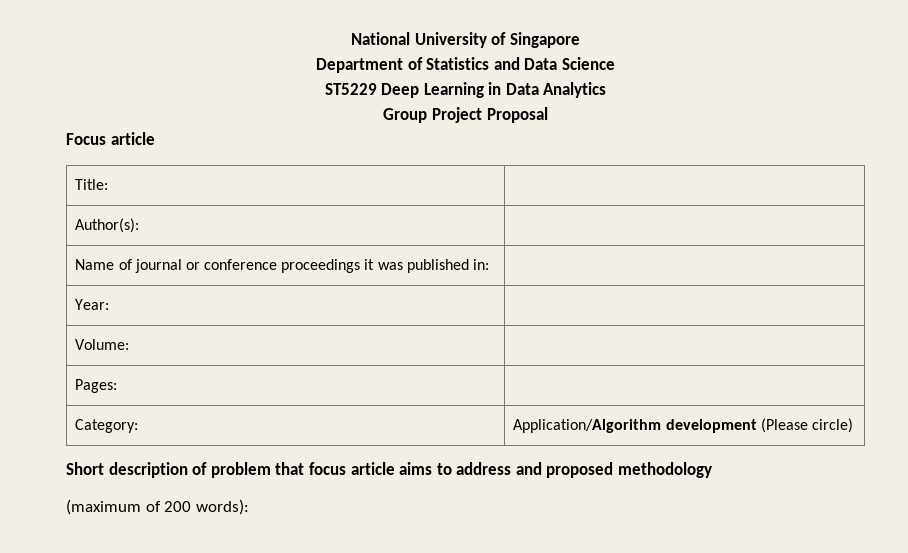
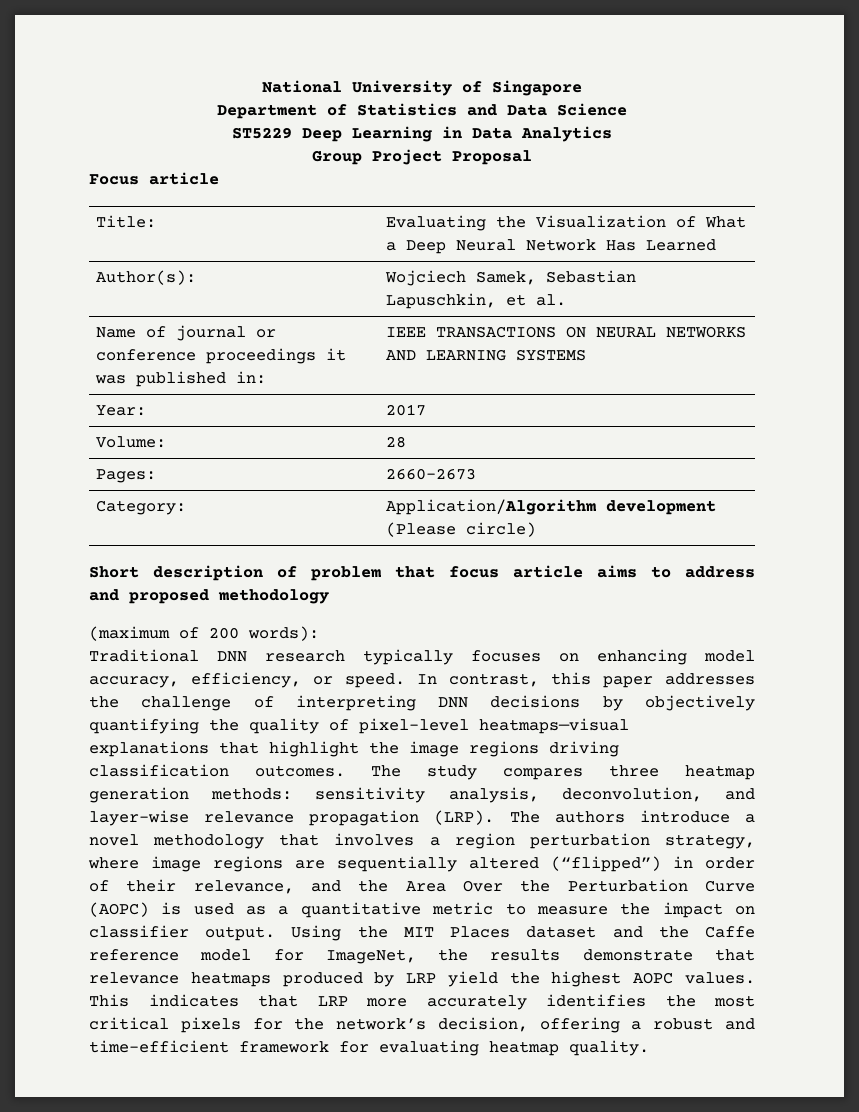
- Title: |
- Author(s): |
+ Title: | Evaluating the Visualization of What a Deep Neural Network Has Learned
+ Author(s): | Wojciech Samek, Sebastian Lapuschkin, et al.
- Name of journal or conference proceedings it was published in: |
+ Name of journal or conference proceedings it was published in: | IEEE TRANSACTIONS ON NEURAL NETWORKS AND LEARNING SYSTEMS
- Year: |
+ Year: | 2017
- Volume: |
+ Volume: | 28
- Pages: |
+ Pages: | 2660-2673
+ Traditional DNN research typically focuses on enhancing model accuracy, efficiency, or speed. In contrast, this paper addresses the challenge of interpreting DNN decisions by objectively quantifying the quality of pixel-level heatmaps—visual explanations that highlight the image regions driving classification outcomes. The study compares three heatmap generation methods: sensitivity analysis, deconvolution, and layer-wise relevance propagation (LRP). The authors introduce a novel methodology that involves a region perturbation strategy, where image regions are sequentially altered (“flipped”) in order of their relevance, and the Area Over the Perturbation Curve (AOPC) is used as a quantitative metric to measure the impact on classifier output. Using the MIT Places dataset and the Caffe reference model for ImageNet, the results demonstrate that relevance heatmaps produced by LRP yield the highest AOPC values. This indicates that LRP more accurately identifies the most critical pixels for the network’s decision, offering a robust and time-efficient framework for evaluating heatmap quality.

